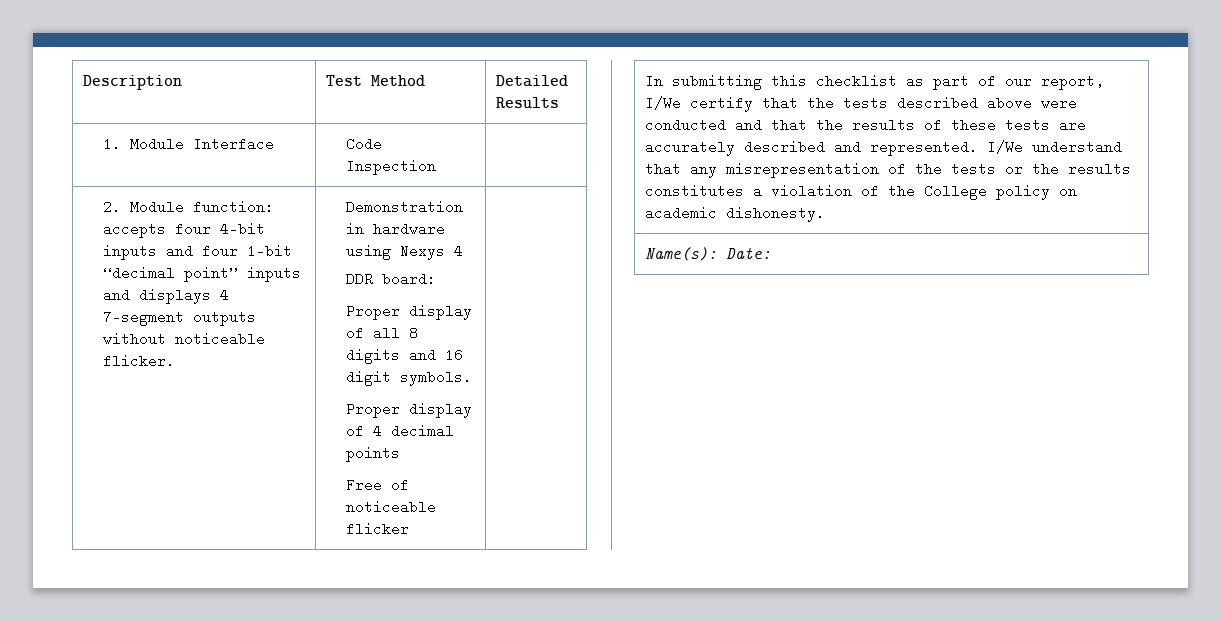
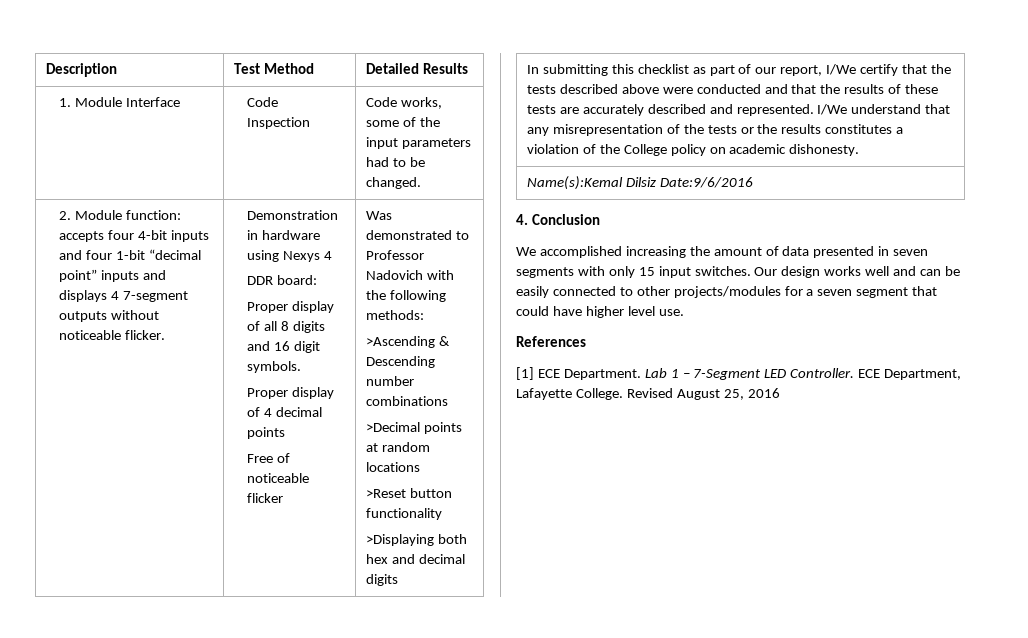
- 1. Module Interface | Code Inspection |
+ 1. Module Interface | Code Inspection | Code works, some of the input parameters had to be changed.
+ Was demonstrated to Professor Nadovich with the following methods:
+ >Ascending & Descending number combinations
+ >Decimal points at random locations
+ >Reset button functionality
+ >Displaying both hex and decimal digits
- Name(s): Date:
+ Name(s):Kemal Dilsiz Date:9/6/2016
+ 4. Conclusion
+ We accomplished increasing the amount of data presented in seven segments with only 15 input switches. Our design works well and can be easily connected to other projects/modules for a seven segment that could have higher level use.
+ References
+ [1] ECE Department. Lab 1 – 7-Segment LED Controller. ECE Department, Lafayette College. Revised August 25, 2016

